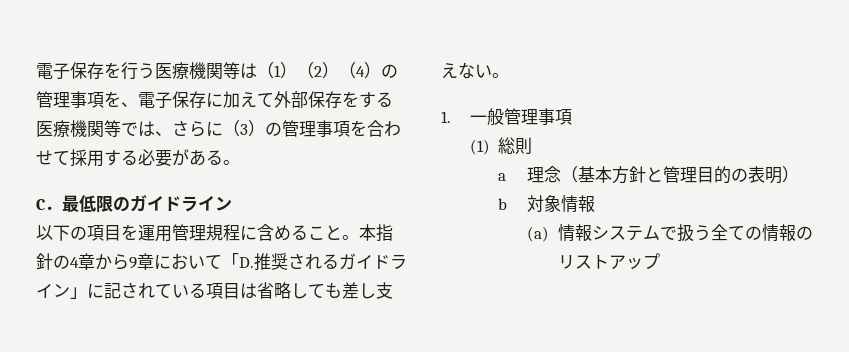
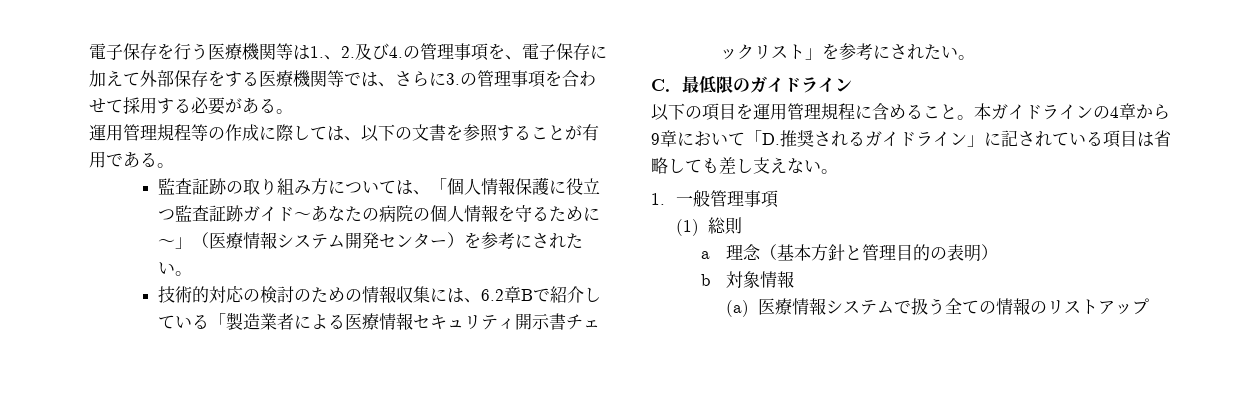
- 電子保存を行う医療機関等は（1）（2）（4）の管理事項を、電子保存に加えて外部保存をする医療機関等では、さらに（3）の管理事項を合わせて採用する必要がある。
+ 電子保存を行う医療機関等は1.、2.及び4.の管理事項を、電子保存に加えて外部保存をする医療機関等では、さらに3.の管理事項を合わせて採用する必要がある。
+ 運用管理規程等の作成に際しては、以下の文書を参照することが有用である。
+ 監査証跡の取り組み方については、「個人情報保護に役立つ監査証跡ガイド～あなたの病院の個人情報を守るために～」（医療情報システム開発センター）を参考にされたい。
+ 技術的対応の検討のための情報収集には、6.2章Bで紹介している「製造業者による医療情報セキュリティ開示書チェックリスト」を参考にされたい。
- 本指針の4章から9章において「D.推奨されるガイドライン」に記されている項目は省略しても差し支えない。
+ 本ガイドラインの4章から9章において「D.推奨されるガイドライン」に記されている項目は省略しても差し支えない。
- (a)情報システムで扱う全ての情報のリストアップ
+ (a)医療情報システムで扱う全ての情報のリストアップ

